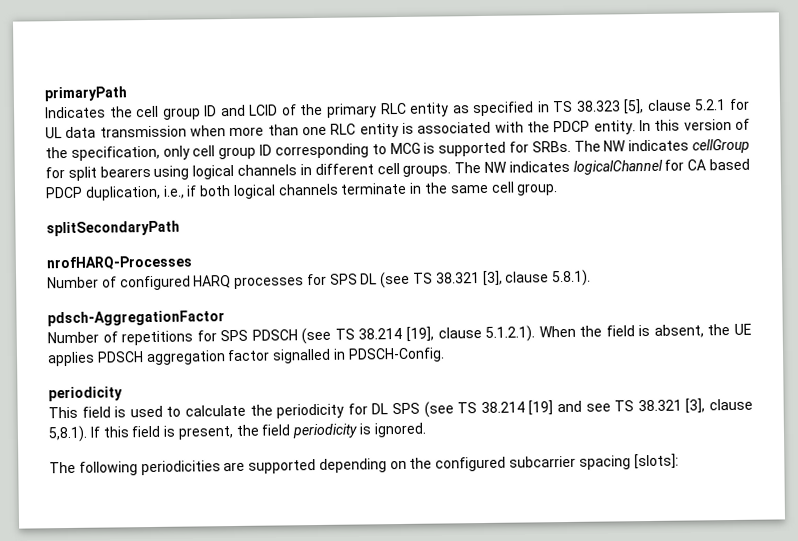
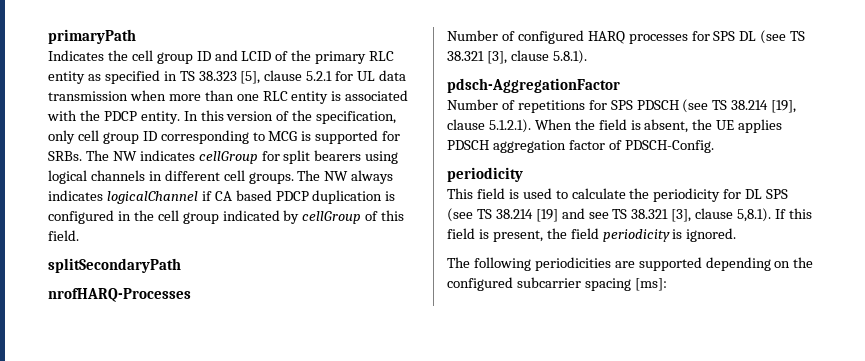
- The NW indicates logicalChannel for CA based PDCP duplication, i.e., if both logical channels terminate in the same cell group.
+ The NW always indicates logicalChannel if CA based PDCP duplication is configured in the cell group indicated by cellGroup of this field.
- Number of repetitions for SPS PDSCH (see TS 38.214 [19], clause 5.1.2.1). When the field is absent, the UE applies PDSCH aggregation factor signalled in PDSCH-Config.
+ Number of repetitions for SPS PDSCH (see TS 38.214 [19], clause 5.1.2.1). When the field is absent, the UE applies PDSCH aggregation factor of PDSCH-Config.
- The following periodicities are supported depending on the configured subcarrier spacing [slots]:
+ The following periodicities are supported depending on the configured subcarrier spacing [ms]:

